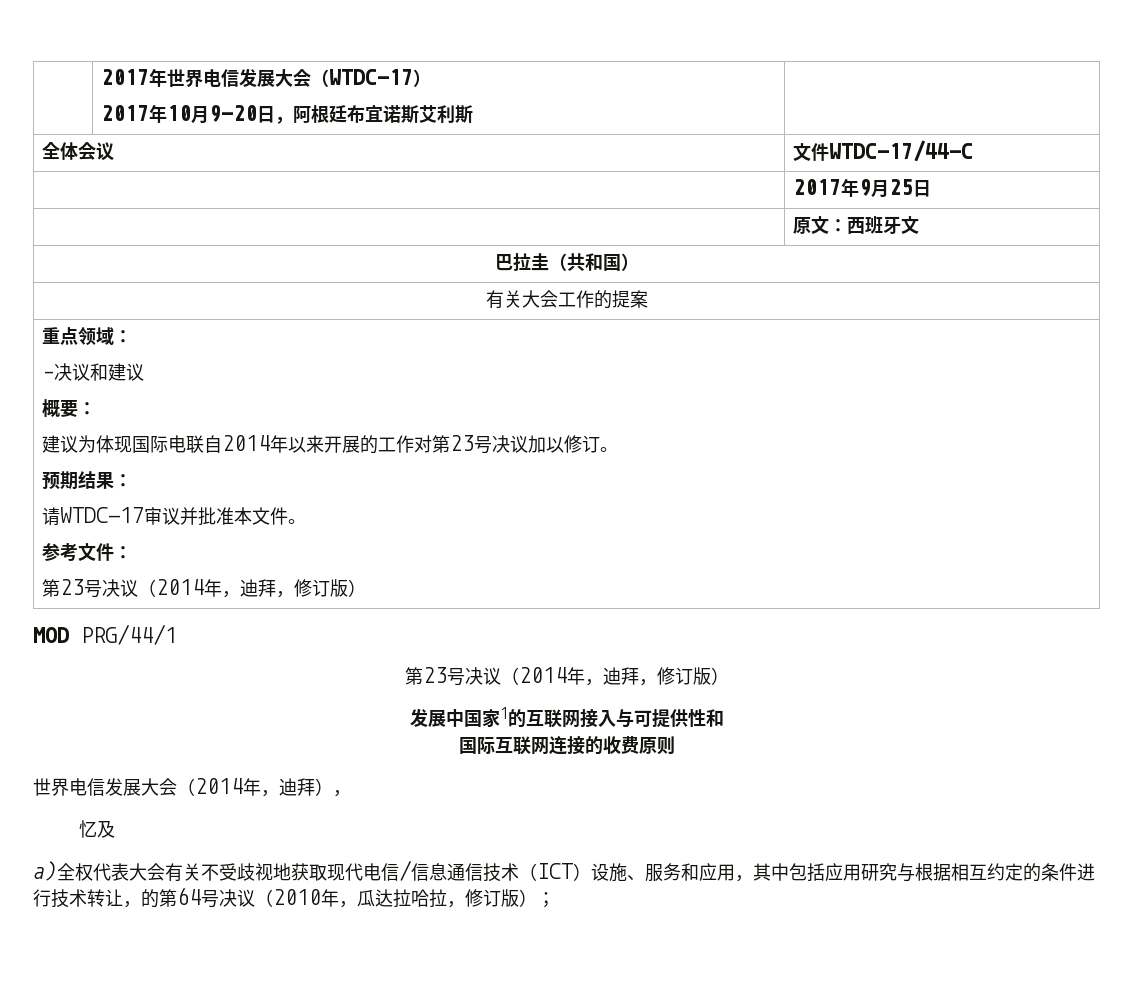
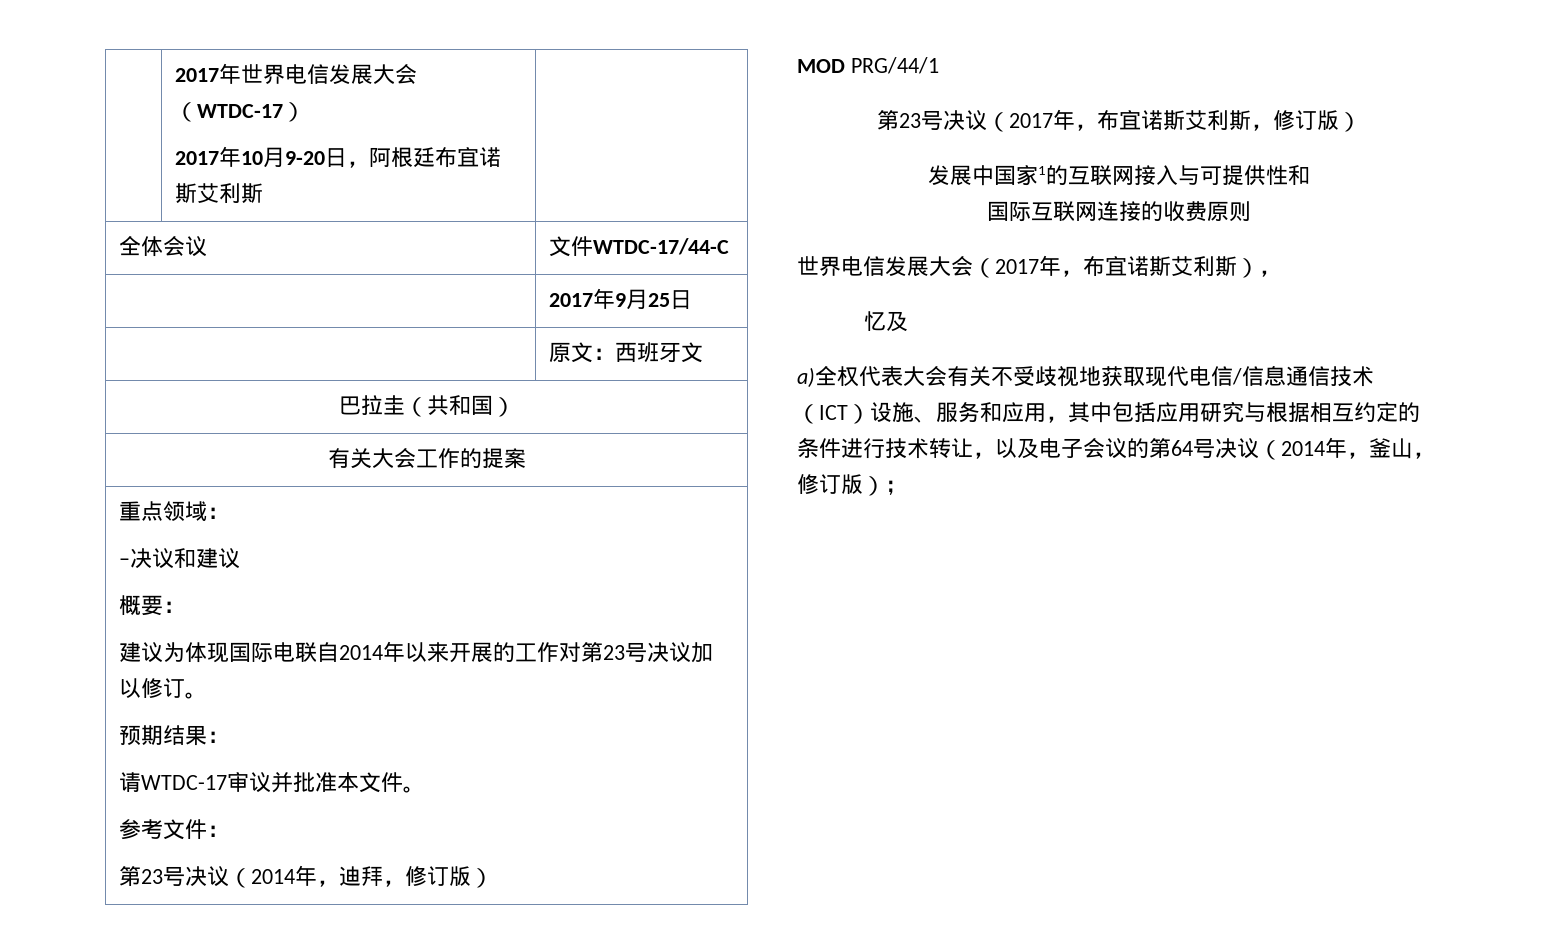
  MOD PRG/44/1
- 第23号决议（2014年，迪拜，修订版）
+ 第23号决议（2017年，布宜诺斯艾利斯，修订版）
- 世界电信发展大会（2014年，迪拜），
+ 世界电信发展大会（2017年，布宜诺斯艾利斯），
- a)全权代表大会有关不受歧视地获取现代电信/信息通信技术（ICT）设施、服务和应用，其中包括应用研究与根据相互约定的条件进行技术转让，的第64号决议（2010年，瓜达拉哈拉，修订版）；
+ a)全权代表大会有关不受歧视地获取现代电信/信息通信技术（ICT）设施、服务和应用，其中包括应用研究与根据相互约定的条件进行技术转让，以及电子会议的第64号决议（2014年，釜山，修订版）；

